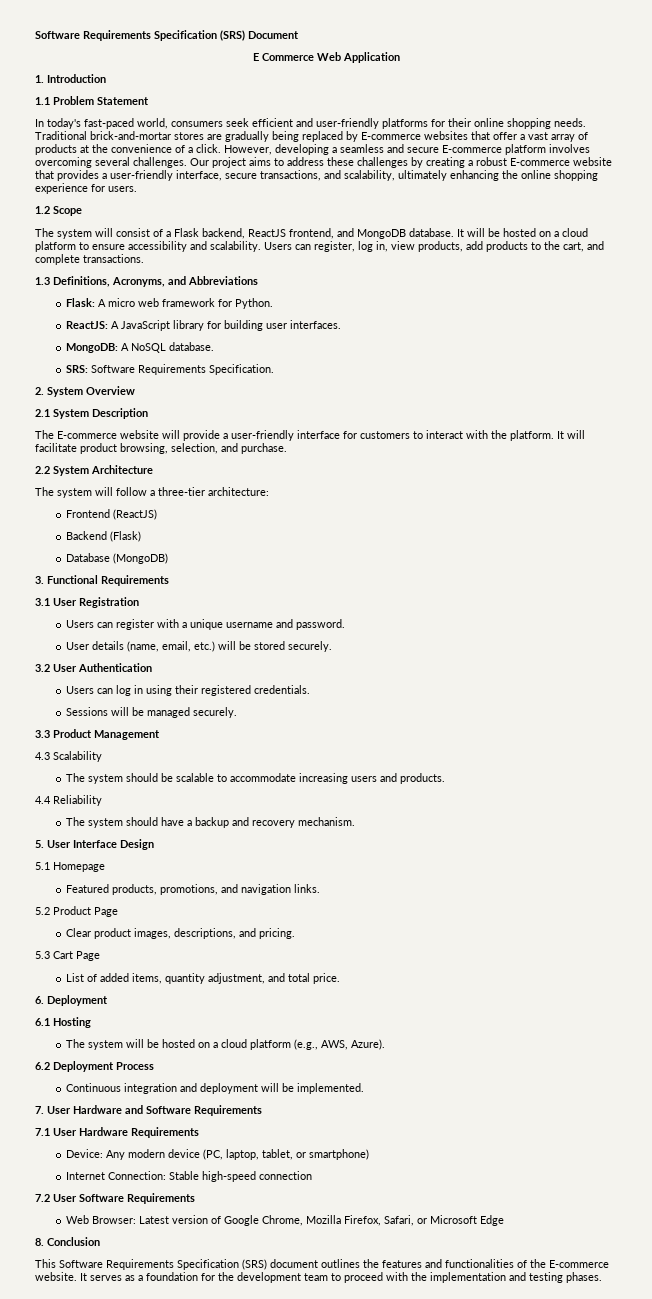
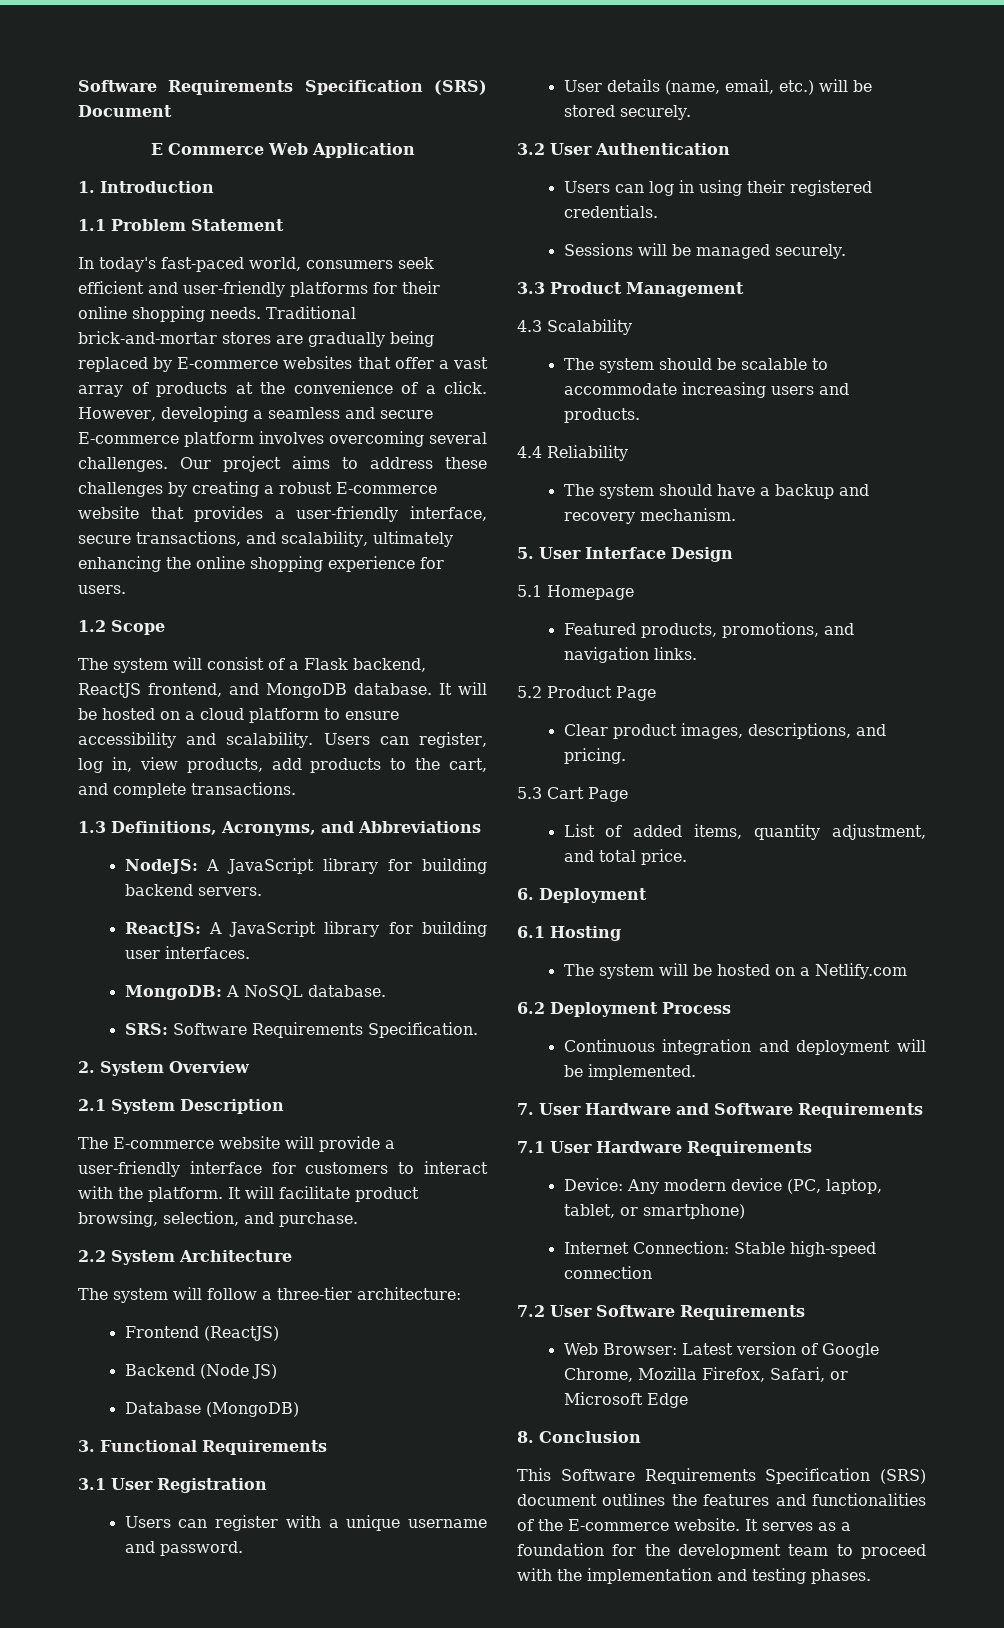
- Flask: A micro web framework for Python.
+ NodeJS: A JavaScript library for building backend servers.
- Backend (Flask)
+ Backend (Node JS)
- The system will be hosted on a cloud platform (e.g., AWS, Azure).
+ The system will be hosted on a Netlify.com

